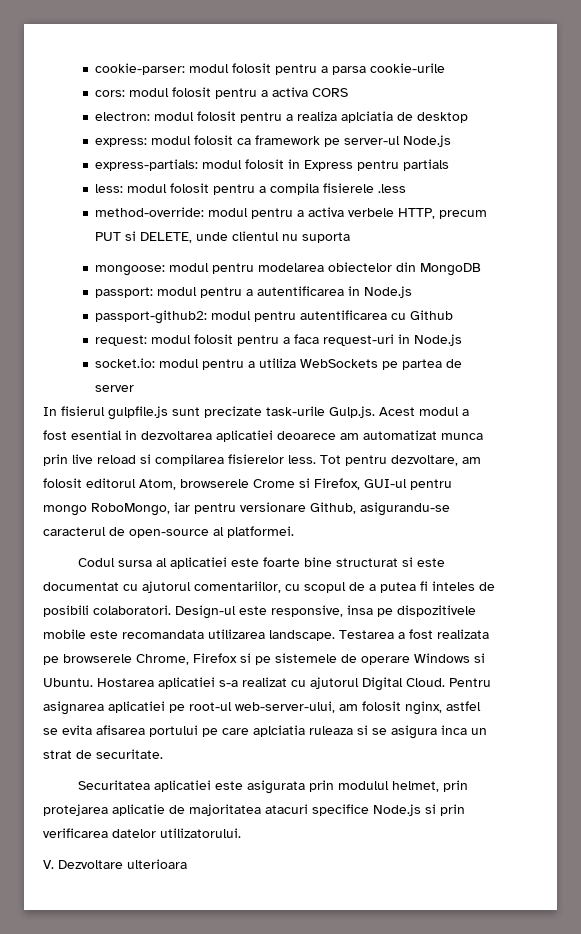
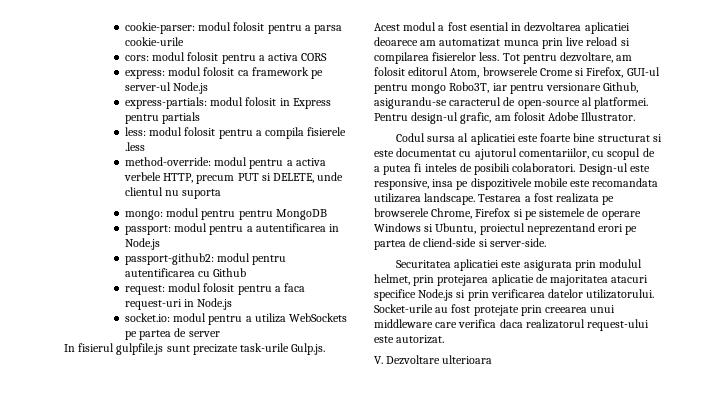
- electron: modul folosit pentru a realiza aplciatia de desktop
- mongoose: modul pentru modelarea obiectelor din MongoDB
+ mongo: modul pentru pentru MongoDB
- Tot pentru dezvoltare, am folosit editorul Atom, browserele Crome si Firefox, GUI-ul pentru mongo RoboMongo, iar pentru versionare Github, asigurandu-se caracterul de open-source al platformei.
+ Tot pentru dezvoltare, am folosit editorul Atom, browserele Crome si Firefox, GUI-ul pentru mongo Robo3T, iar pentru versionare Github, asigurandu-se caracterul de open-source al platformei. Pentru design-ul grafic, am folosit Adobe Illustrator.
- Testarea a fost realizata pe browserele Chrome, Firefox si pe sistemele de operare Windows si Ubuntu. Hostarea aplicatiei s-a realizat cu ajutorul Digital Cloud. Pentru asignarea aplicatiei pe root-ul web-server-ului, am folosit nginx, astfel se evita afisarea portului pe care aplciatia ruleaza si se asigura inca un strat de securitate.
+ Testarea a fost realizata pe browserele Chrome, Firefox si pe sistemele de operare Windows si Ubuntu, proiectul neprezentand erori pe partea de cliend-side si server-side.
+ Socket-urile au fost protejate prin creearea unui middleware care verifica daca realizatorul request-ului este autorizat.

